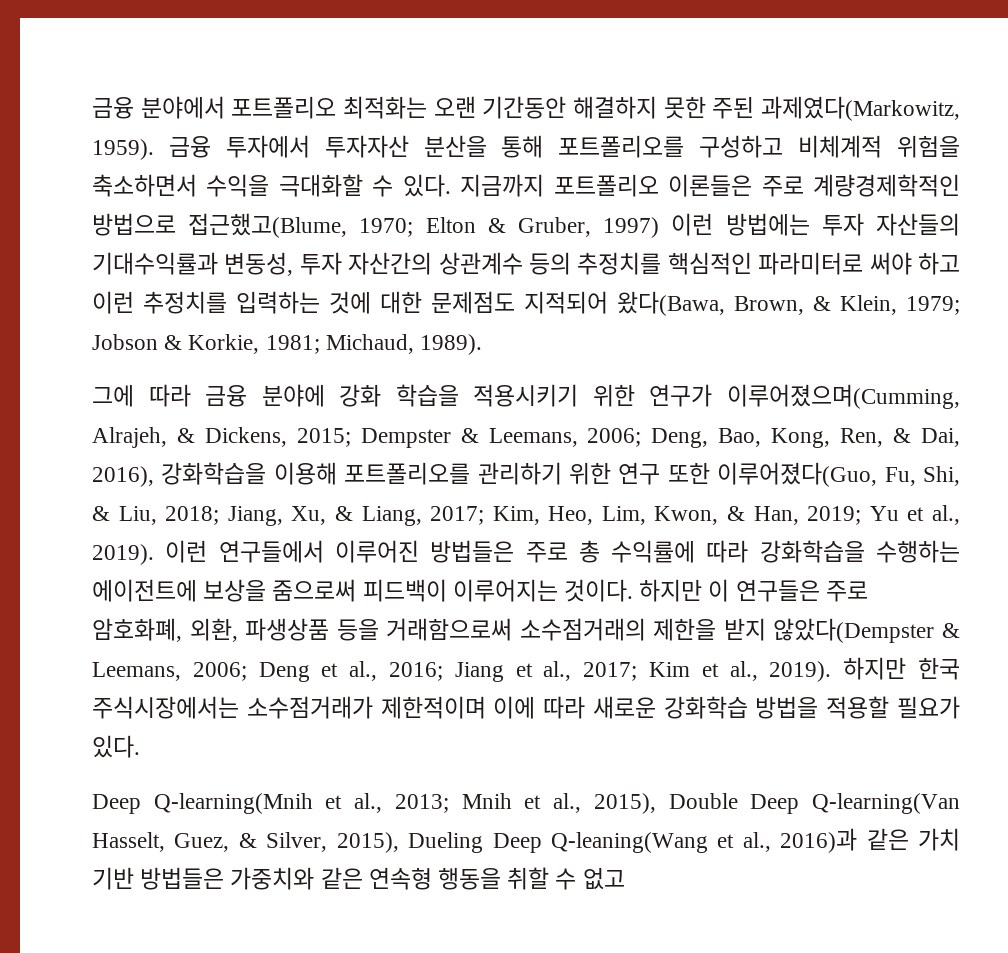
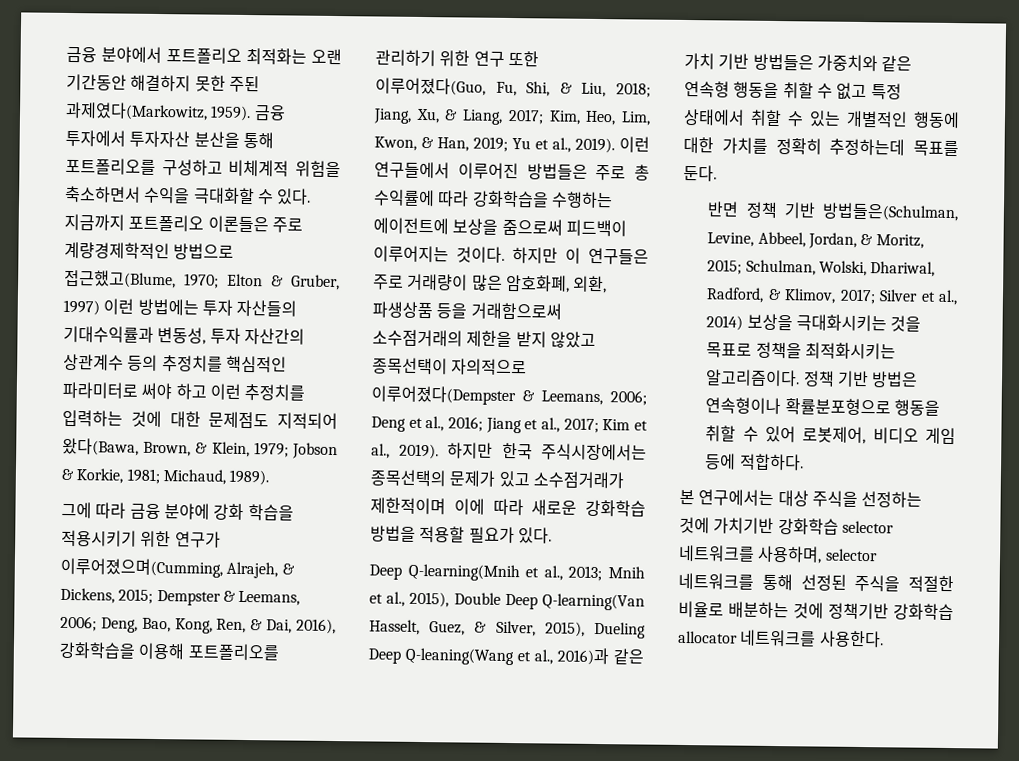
- 하지만 이 연구들은 주로 암호화폐, 외환, 파생상품 등을 거래함으로써 소수점거래의 제한을 받지 않았다(Dempster & Leemans, 2006; Deng et al., 2016; Jiang et al., 2017; Kim et al., 2019).
+ 하지만 이 연구들은 주로 거래량이 많은 암호화폐, 외환, 파생상품 등을 거래함으로써 소수점거래의 제한을 받지 않았고 종목선택이 자의적으로 이루어졌다(Dempster & Leemans, 2006; Deng et al., 2016; Jiang et al., 2017; Kim et al., 2019).
- 하지만 한국 주식시장에서는 소수점거래가 제한적이며 이에 따라 새로운 강화학습 방법을 적용할 필요가 있다.
+ 하지만 한국 주식시장에서는 종목선택의 문제가 있고 소수점거래가 제한적이며 이에 따라 새로운 강화학습 방법을 적용할 필요가 있다.
- Deep Q-learning(Mnih et al., 2013; Mnih et al., 2015), Double Deep Q-learning(Van Hasselt, Guez, & Silver, 2015), Dueling Deep Q-leaning(Wang et al., 2016)과 같은 가치 기반 방법들은 가중치와 같은 연속형 행동을 취할 수 없고
+ Deep Q-learning(Mnih et al., 2013; Mnih et al., 2015), Double Deep Q-learning(Van Hasselt, Guez, & Silver, 2015), Dueling Deep Q-leaning(Wang et al., 2016)과 같은 가치 기반 방법들은 가중치와 같은 연속형 행동을 취할 수 없고 특정 상태에서 취할 수 있는 개별적인 행동에 대한 가치를 정확히 추정하는데 목표를 둔다.
+ 반면 정책 기반 방법들은(Schulman, Levine, Abbeel, Jordan, & Moritz, 2015; Schulman, Wolski, Dhariwal, Radford, & Klimov, 2017; Silver et al., 2014) 보상을 극대화시키는 것을 목표로 정책을 최적화시키는 알고리즘이다. 정책 기반 방법은 연속형이나 확률분포형으로 행동을 취할 수 있어 로봇제어, 비디오 게임 등에 적합하다.
+ 본 연구에서는 대상 주식을 선정하는 것에 가치기반 강화학습 selector 네트워크를 사용하며, selector 네트워크를 통해 선정된 주식을 적절한 비율로 배분하는 것에 정책기반 강화학습 allocator 네트워크를 사용한다.

